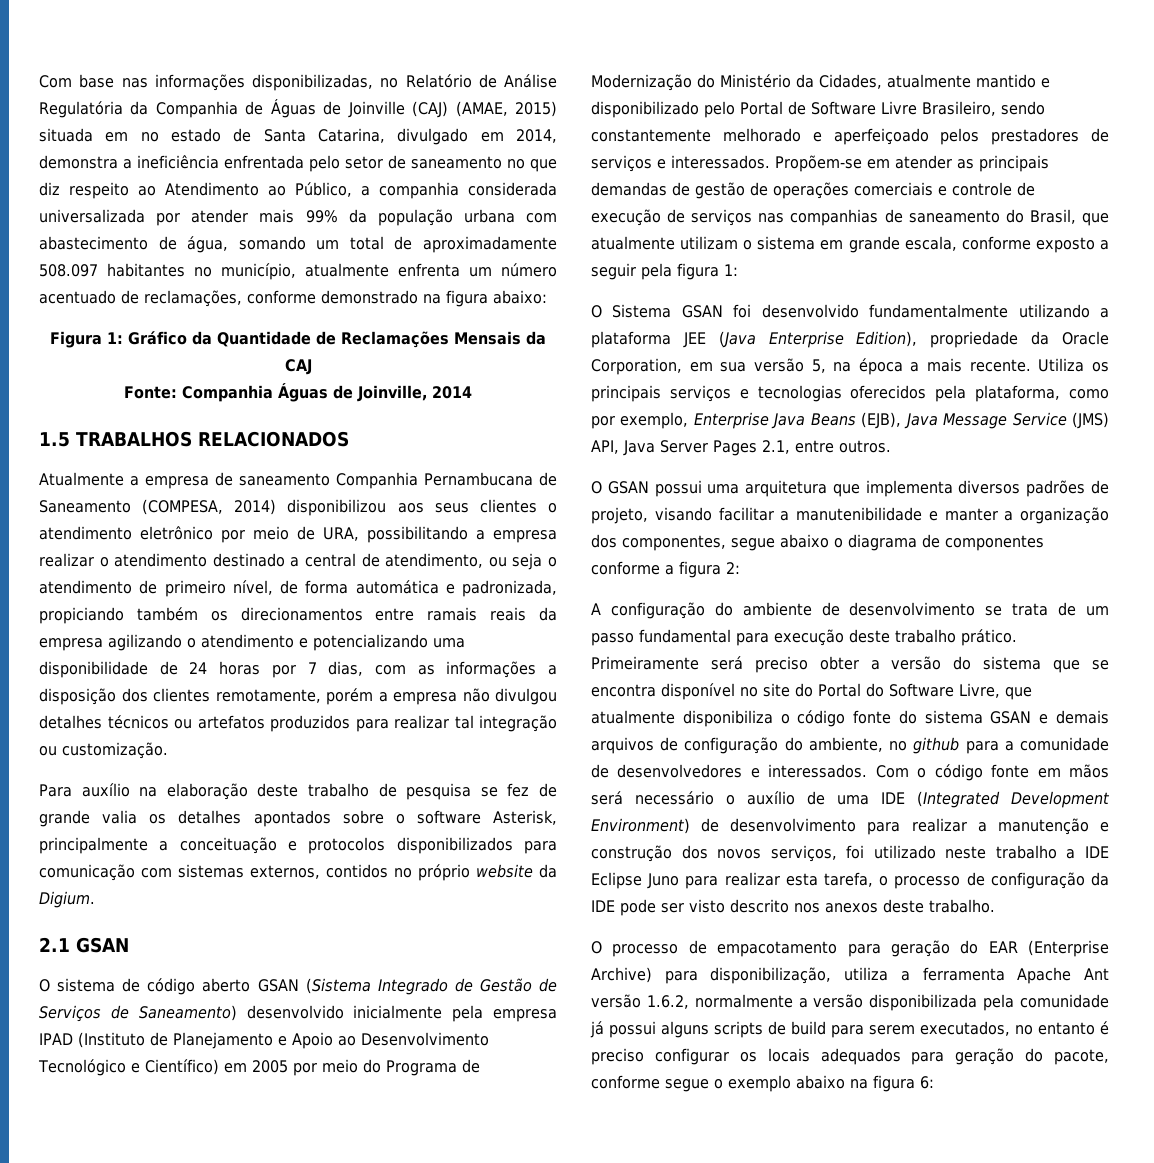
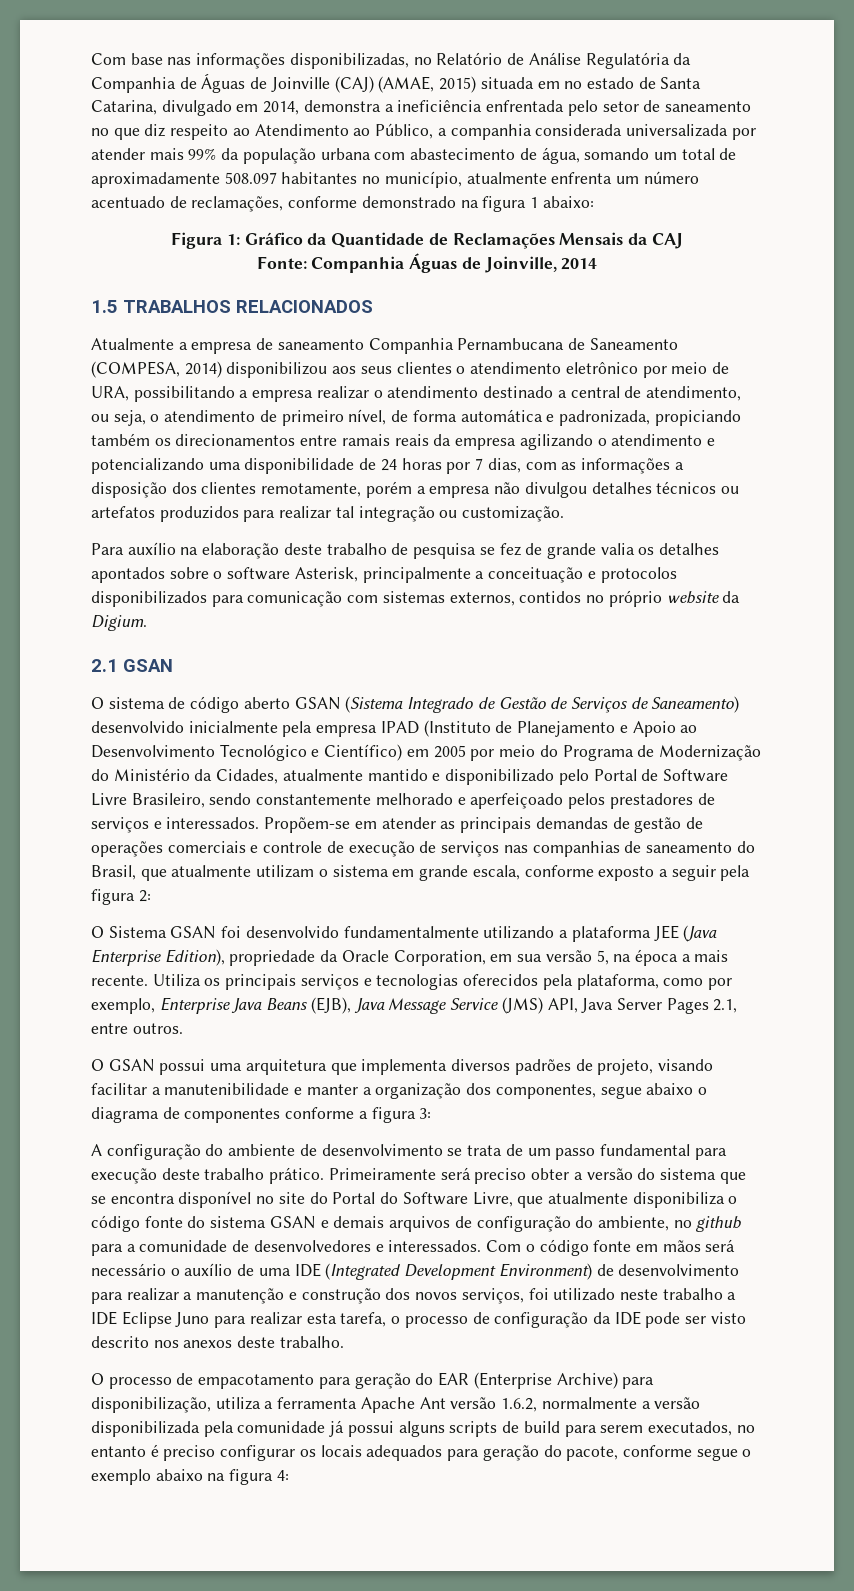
- Com base nas informações disponibilizadas, no Relatório de Análise Regulatória da Companhia de Águas de Joinville (CAJ) (AMAE, 2015) situada em no estado de Santa Catarina, divulgado em 2014, demonstra a ineficiência enfrentada pelo setor de saneamento no que diz respeito ao Atendimento ao Público, a companhia considerada universalizada por atender mais 99% da população urbana com abastecimento de água, somando um total de aproximadamente 508.097 habitantes no município, atualmente enfrenta um número acentuado de reclamações, conforme demonstrado na figura abaixo:
+ Com base nas informações disponibilizadas, no Relatório de Análise Regulatória da Companhia de Águas de Joinville (CAJ) (AMAE, 2015) situada em no estado de Santa Catarina, divulgado em 2014, demonstra a ineficiência enfrentada pelo setor de saneamento no que diz respeito ao Atendimento ao Público, a companhia considerada universalizada por atender mais 99% da população urbana com abastecimento de água, somando um total de aproximadamente 508.097 habitantes no município, atualmente enfrenta um número acentuado de reclamações, conforme demonstrado na figura 1 abaixo:
- Atualmente a empresa de saneamento Companhia Pernambucana de Saneamento (COMPESA, 2014) disponibilizou aos seus clientes o atendimento eletrônico por meio de URA, possibilitando a empresa realizar o atendimento destinado a central de atendimento, ou seja o atendimento de primeiro nível, de forma automática e padronizada, propiciando também os direcionamentos entre ramais reais da empresa agilizando o atendimento e potencializando uma disponibilidade de 24 horas por 7 dias, com as informações a disposição dos clientes remotamente, porém a empresa não divulgou detalhes técnicos ou artefatos produzidos para realizar tal integração ou customização.
+ Atualmente a empresa de saneamento Companhia Pernambucana de Saneamento (COMPESA, 2014) disponibilizou aos seus clientes o atendimento eletrônico por meio de URA, possibilitando a empresa realizar o atendimento destinado a central de atendimento, ou seja, o atendimento de primeiro nível, de forma automática e padronizada, propiciando também os direcionamentos entre ramais reais da empresa agilizando o atendimento e potencializando uma disponibilidade de 24 horas por 7 dias, com as informações a disposição dos clientes remotamente, porém a empresa não divulgou detalhes técnicos ou artefatos produzidos para realizar tal integração ou customização.
- Propõem-se em atender as principais demandas de gestão de operações comerciais e controle de execução de serviços nas companhias de saneamento do Brasil, que atualmente utilizam o sistema em grande escala, conforme exposto a seguir pela figura 1:
+ Propõem-se em atender as principais demandas de gestão de operações comerciais e controle de execução de serviços nas companhias de saneamento do Brasil, que atualmente utilizam o sistema em grande escala, conforme exposto a seguir pela figura 2:
- O GSAN possui uma arquitetura que implementa diversos padrões de projeto, visando facilitar a manutenibilidade e manter a organização dos componentes, segue abaixo o diagrama de componentes conforme a figura 2:
+ O GSAN possui uma arquitetura que implementa diversos padrões de projeto, visando facilitar a manutenibilidade e manter a organização dos componentes, segue abaixo o diagrama de componentes conforme a figura 3:
- O processo de empacotamento para geração do EAR (Enterprise Archive) para disponibilização, utiliza a ferramenta Apache Ant versão 1.6.2, normalmente a versão disponibilizada pela comunidade já possui alguns scripts de build para serem executados, no entanto é preciso configurar os locais adequados para geração do pacote, conforme segue o exemplo abaixo na figura 6:
+ O processo de empacotamento para geração do EAR (Enterprise Archive) para disponibilização, utiliza a ferramenta Apache Ant versão 1.6.2, normalmente a versão disponibilizada pela comunidade já possui alguns scripts de build para serem executados, no entanto é preciso configurar os locais adequados para geração do pacote, conforme segue o exemplo abaixo na figura 4:

